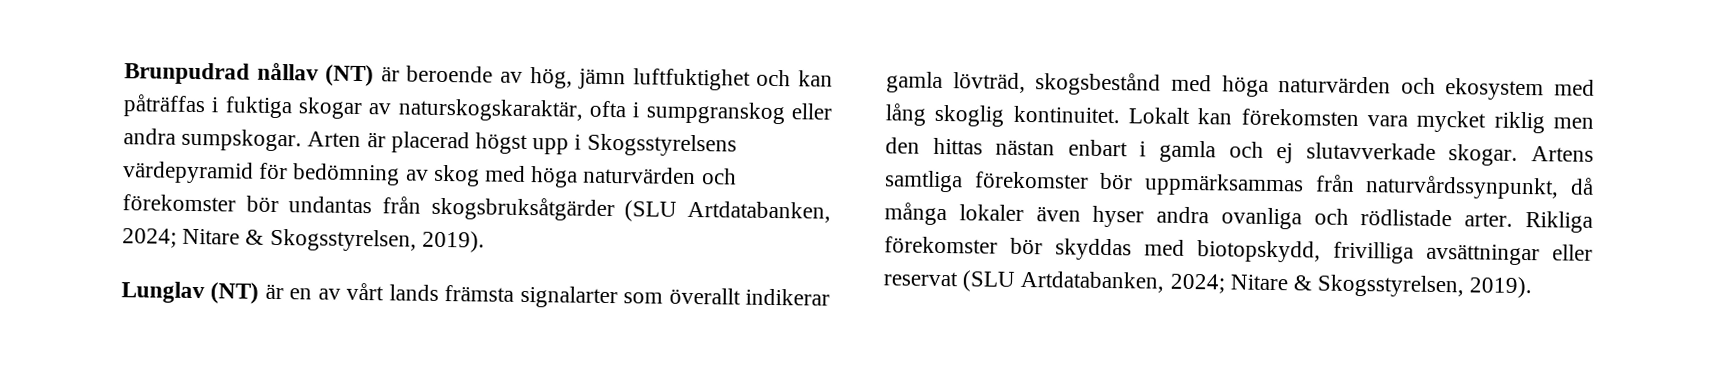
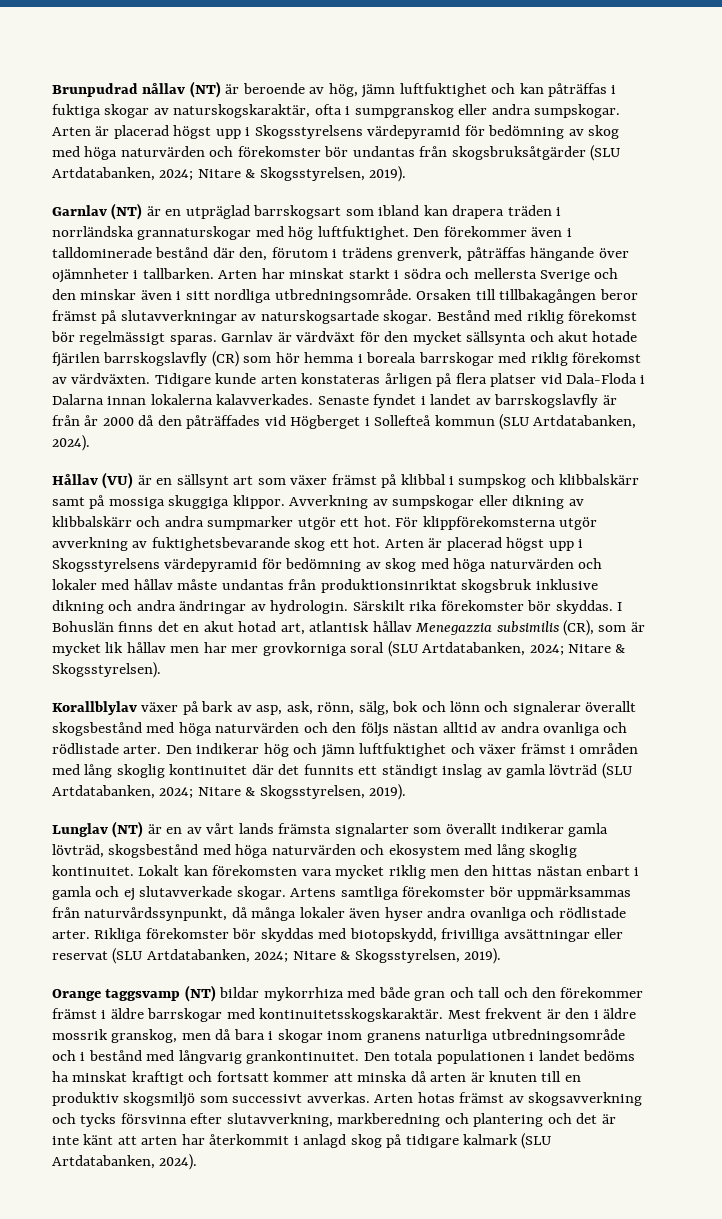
+ Garnlav (NT) är en utpräglad barrskogsart som ibland kan drapera träden i norrländska grannaturskogar med hög luftfuktighet. Den förekommer även i talldominerade bestånd där den, förutom i trädens grenverk, påträffas hängande över ojämnheter i tallbarken. Arten har minskat starkt i södra och mellersta Sverige och den minskar även i sitt nordliga utbredningsområde. Orsaken till tillbakagången beror främst på slutavverkningar av naturskogsartade skogar. Bestånd med riklig förekomst bör regelmässigt sparas. Garnlav är värdväxt för den mycket sällsynta och akut hotade fjärilen barrskogslavfly (CR) som hör hemma i boreala barrskogar med riklig förekomst av värdväxten. Tidigare kunde arten konstateras årligen på flera platser vid Dala-Floda i Dalarna innan lokalerna kalavverkades. Senaste fyndet i landet av barrskogslavfly är från år 2000 då den påträffades vid Högberget i Sollefteå kommun (SLU Artdatabanken, 2024).
+ Hållav (VU) är en sällsynt art som växer främst på klibbal i sumpskog och klibbalskärr samt på mossiga skuggiga klippor. Avverkning av sumpskogar eller dikning av klibbalskärr och andra sumpmarker utgör ett hot. För klippförekomsterna utgör avverkning av fuktighetsbevarande skog ett hot. Arten är placerad högst upp i Skogsstyrelsens värdepyramid för bedömning av skog med höga naturvärden och lokaler med hållav måste undantas från produktionsinriktat skogsbruk inklusive dikning och andra ändringar av hydrologin. Särskilt rika förekomster bör skyddas. I Bohuslän finns det en akut hotad art, atlantisk hållav Menegazzia subsimilis (CR), som är mycket lik hållav men har mer grovkorniga soral (SLU Artdatabanken, 2024; Nitare & Skogsstyrelsen).
+ Korallblylav växer på bark av asp, ask, rönn, sälg, bok och lönn och signalerar överallt skogsbestånd med höga naturvärden och den följs nästan alltid av andra ovanliga och rödlistade arter. Den indikerar hög och jämn luftfuktighet och växer främst i områden med lång skoglig kontinuitet där det funnits ett ständigt inslag av gamla lövträd (SLU Artdatabanken, 2024; Nitare & Skogsstyrelsen, 2019).
+ Orange taggsvamp (NT) bildar mykorrhiza med både gran och tall och den förekommer främst i äldre barrskogar med kontinuitetsskogskaraktär. Mest frekvent är den i äldre mossrik granskog, men då bara i skogar inom granens naturliga utbredningsområde och i bestånd med långvarig grankontinuitet. Den totala populationen i landet bedöms ha minskat kraftigt och fortsatt kommer att minska då arten är knuten till en produktiv skogsmiljö som successivt avverkas. Arten hotas främst av skogsavverkning och tycks försvinna efter slutavverkning, markberedning och plantering och det är inte känt att arten har återkommit i anlagd skog på tidigare kalmark (SLU Artdatabanken, 2024).

